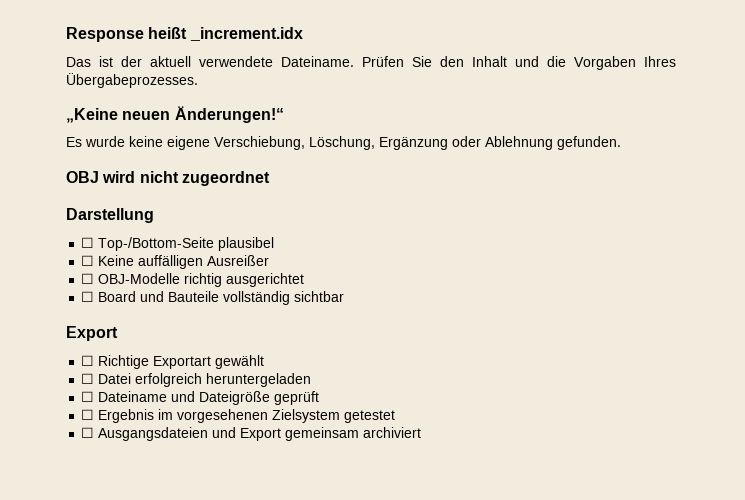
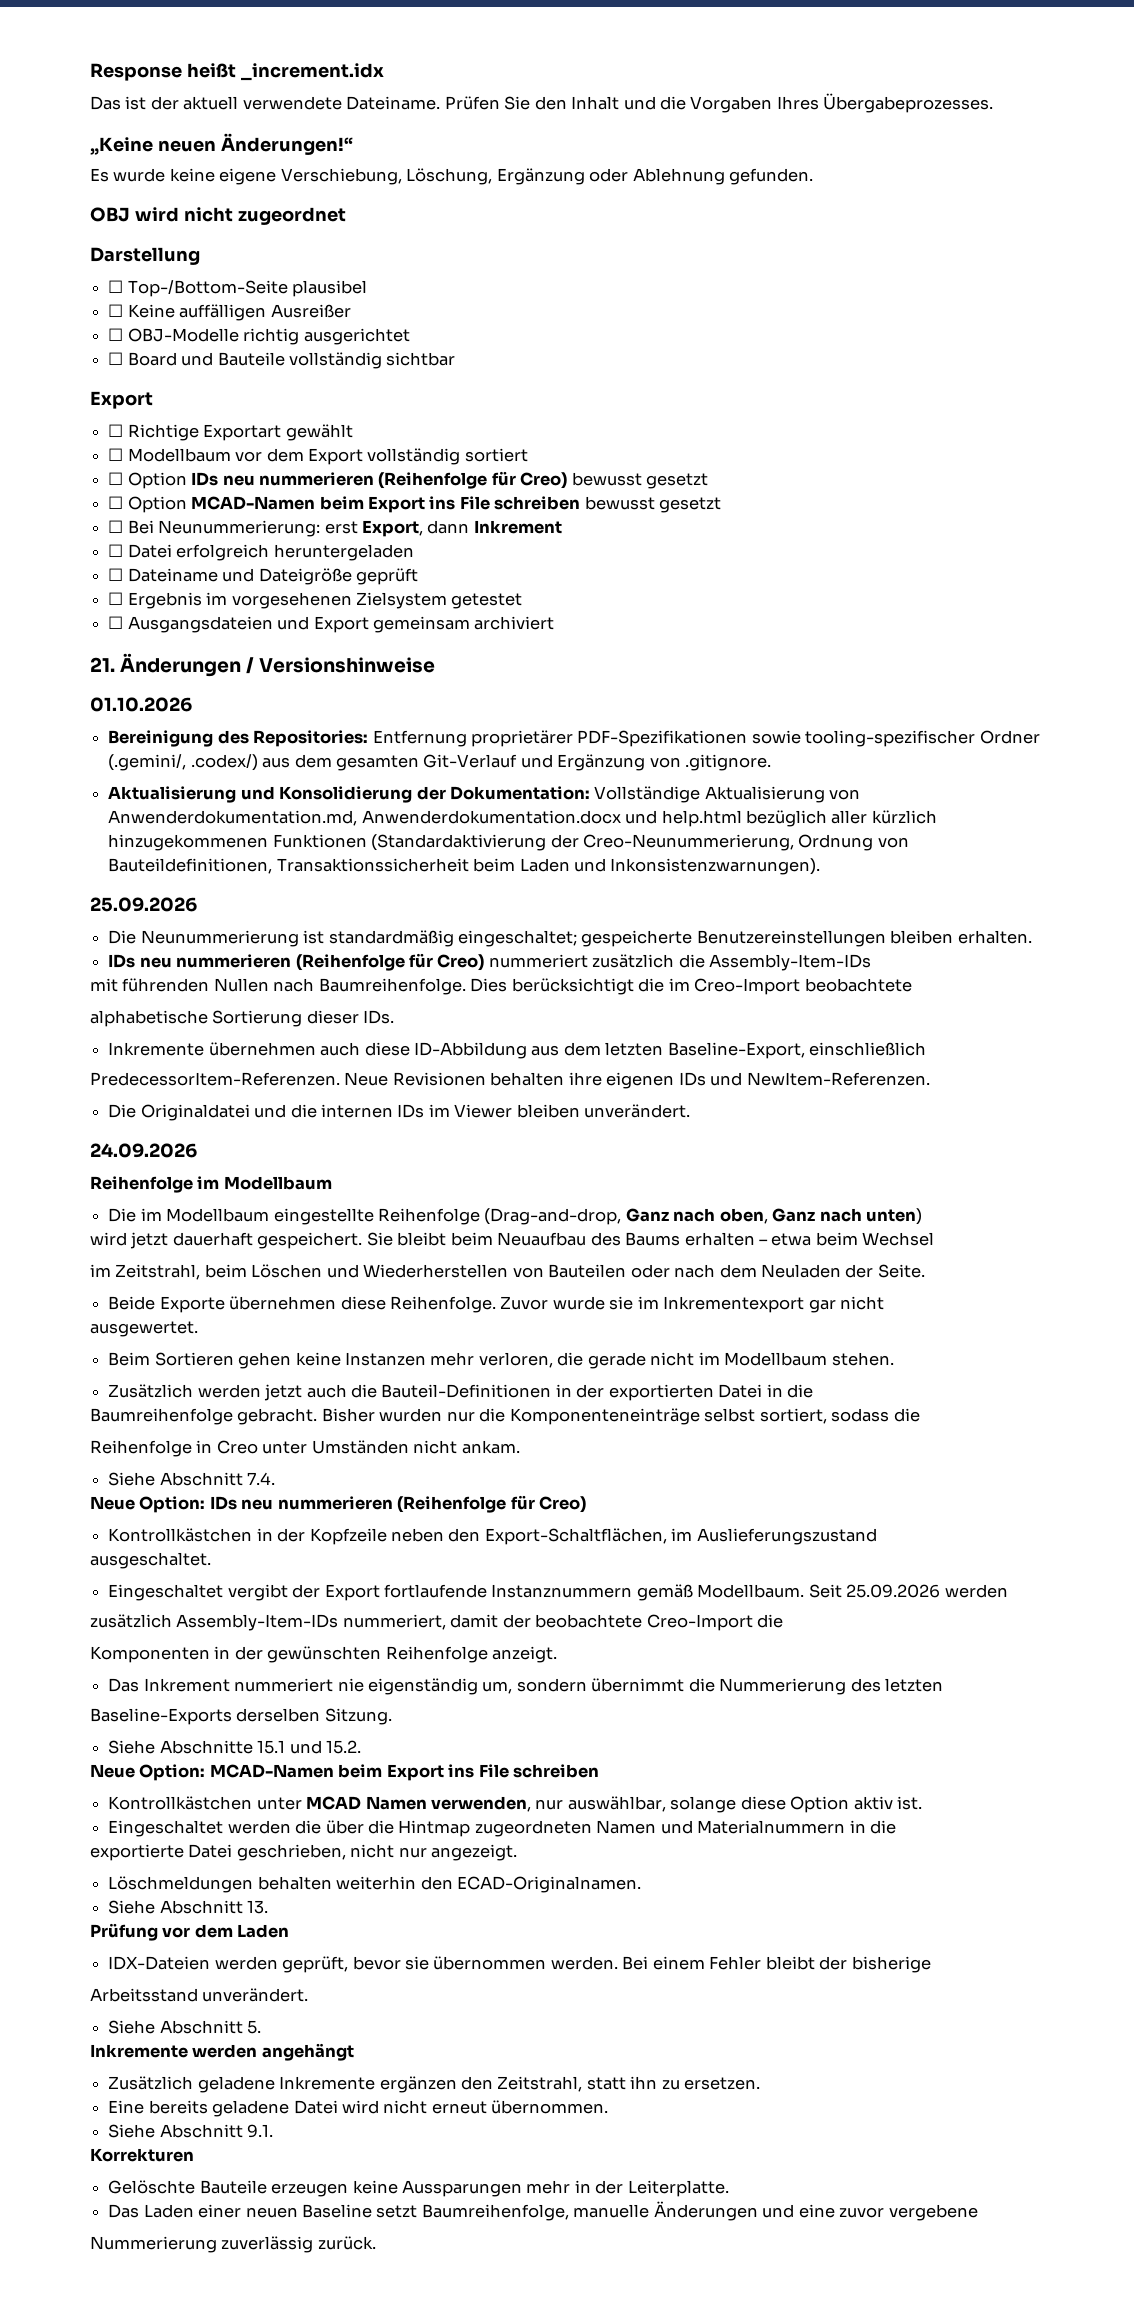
+ ☐ Modellbaum vor dem Export vollständig sortiert
+ ☐ Option IDs neu nummerieren (Reihenfolge für Creo) bewusst gesetzt
+ ☐ Option MCAD-Namen beim Export ins File schreiben bewusst gesetzt
+ ☐ Bei Neunummerierung: erst Export, dann Inkrement
+ 21. Änderungen / Versionshinweise
+ 01.10.2026
+ Bereinigung des Repositories: Entfernung proprietärer PDF-Spezifikationen sowie tooling-spezifischer Ordner (.gemini/, .codex/) aus dem gesamten Git-Verlauf und Ergänzung von .gitignore.
+ Aktualisierung und Konsolidierung der Dokumentation: Vollständige Aktualisierung von Anwenderdokumentation.md, Anwenderdokumentation.docx und help.html bezüglich aller kürzlich hinzugekommenen Funktionen (Standardaktivierung der Creo-Neunummerierung, Ordnung von Bauteildefinitionen, Transaktionssicherheit beim Laden und Inkonsistenzwarnungen).
+ 25.09.2026
+ Die Neunummerierung ist standardmäßig eingeschaltet; gespeicherte Benutzereinstellungen bleiben erhalten.
+ IDs neu nummerieren (Reihenfolge für Creo) nummeriert zusätzlich die Assembly-Item-IDs
+ mit führenden Nullen nach Baumreihenfolge. Dies berücksichtigt die im Creo-Import beobachtete
+ alphabetische Sortierung dieser IDs.
+ Inkremente übernehmen auch diese ID-Abbildung aus dem letzten Baseline-Export, einschließlich
+ PredecessorItem-Referenzen. Neue Revisionen behalten ihre eigenen IDs und NewItem-Referenzen.
+ Die Originaldatei und die internen IDs im Viewer bleiben unverändert.
+ 24.09.2026
+ Reihenfolge im Modellbaum
+ Die im Modellbaum eingestellte Reihenfolge (Drag-and-drop, Ganz nach oben, Ganz nach unten)
+ wird jetzt dauerhaft gespeichert. Sie bleibt beim Neuaufbau des Baums erhalten – etwa beim Wechsel
+ im Zeitstrahl, beim Löschen und Wiederherstellen von Bauteilen oder nach dem Neuladen der Seite.
+ Beide Exporte übernehmen diese Reihenfolge. Zuvor wurde sie im Inkrementexport gar nicht
+ ausgewertet.
+ Beim Sortieren gehen keine Instanzen mehr verloren, die gerade nicht im Modellbaum stehen.
+ Zusätzlich werden jetzt auch die Bauteil-Definitionen in der exportierten Datei in die
+ Baumreihenfolge gebracht. Bisher wurden nur die Komponenteneinträge selbst sortiert, sodass die
+ Reihenfolge in Creo unter Umständen nicht ankam.
+ Siehe Abschnitt 7.4.
+ Neue Option: IDs neu nummerieren (Reihenfolge für Creo)
+ Kontrollkästchen in der Kopfzeile neben den Export-Schaltflächen, im Auslieferungszustand
+ ausgeschaltet.
+ Eingeschaltet vergibt der Export fortlaufende Instanznummern gemäß Modellbaum. Seit 25.09.2026 werden
+ zusätzlich Assembly-Item-IDs nummeriert, damit der beobachtete Creo-Import die
+ Komponenten in der gewünschten Reihenfolge anzeigt.
+ Das Inkrement nummeriert nie eigenständig um, sondern übernimmt die Nummerierung des letzten
+ Baseline-Exports derselben Sitzung.
+ Siehe Abschnitte 15.1 und 15.2.
+ Neue Option: MCAD-Namen beim Export ins File schreiben
+ Kontrollkästchen unter MCAD Namen verwenden, nur auswählbar, solange diese Option aktiv ist.
+ Eingeschaltet werden die über die Hintmap zugeordneten Namen und Materialnummern in die
+ exportierte Datei geschrieben, nicht nur angezeigt.
+ Löschmeldungen behalten weiterhin den ECAD-Originalnamen.
+ Siehe Abschnitt 13.
+ Prüfung vor dem Laden
+ IDX-Dateien werden geprüft, bevor sie übernommen werden. Bei einem Fehler bleibt der bisherige
+ Arbeitsstand unverändert.
+ Siehe Abschnitt 5.
+ Inkremente werden angehängt
+ Zusätzlich geladene Inkremente ergänzen den Zeitstrahl, statt ihn zu ersetzen.
+ Eine bereits geladene Datei wird nicht erneut übernommen.
+ Siehe Abschnitt 9.1.
+ Korrekturen
+ Gelöschte Bauteile erzeugen keine Aussparungen mehr in der Leiterplatte.
+ Das Laden einer neuen Baseline setzt Baumreihenfolge, manuelle Änderungen und eine zuvor vergebene
+ Nummerierung zuverlässig zurück.

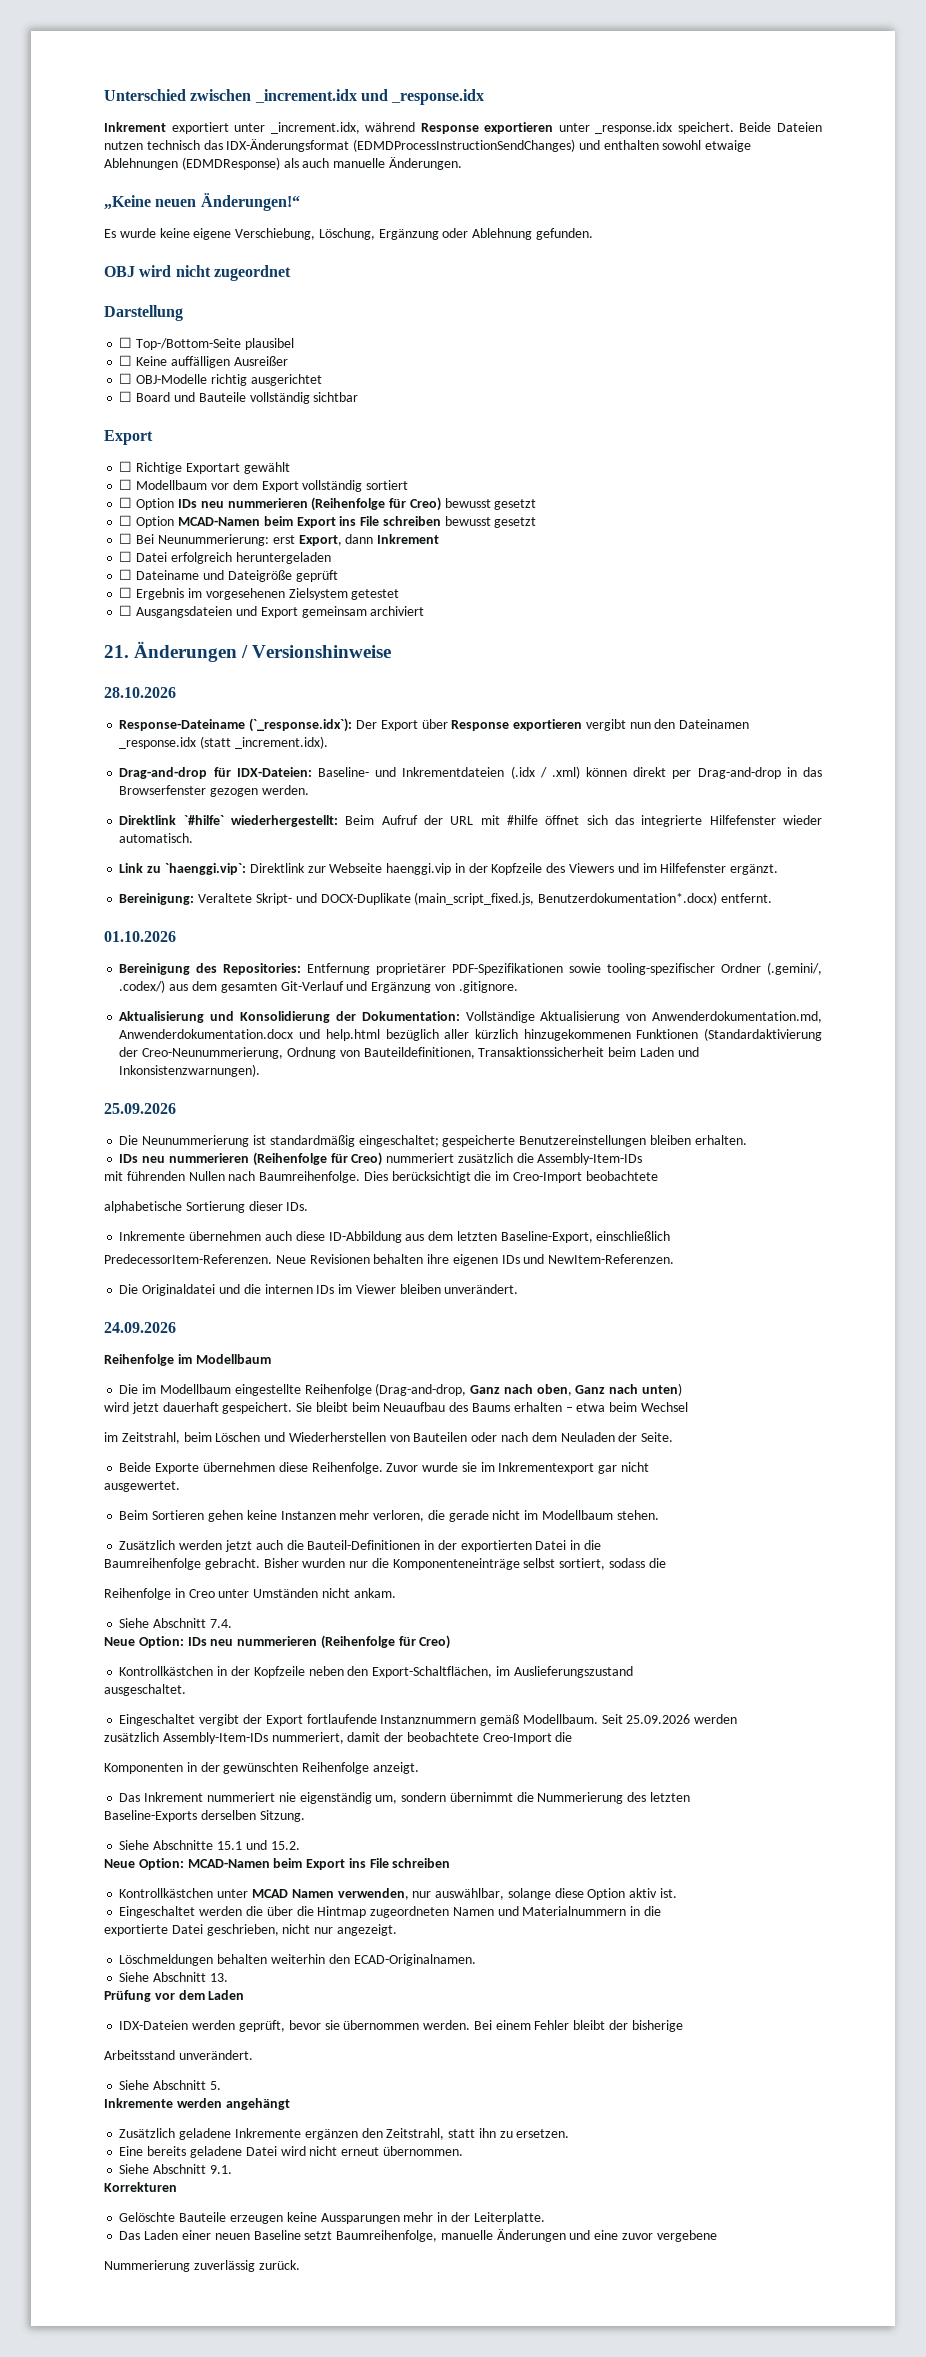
- Response heißt _increment.idx
- Das ist der aktuell verwendete Dateiname. Prüfen Sie den Inhalt und die Vorgaben Ihres Übergabeprozesses.
+ Unterschied zwischen _increment.idx und _response.idx
+ Inkrement exportiert unter _increment.idx, während Response exportieren unter _response.idx speichert. Beide Dateien nutzen technisch das IDX-Änderungsformat (EDMDProcessInstructionSendChanges) und enthalten sowohl etwaige Ablehnungen (EDMDResponse) als auch manuelle Änderungen.
+ 28.10.2026
+ Response-Dateiname (`_response.idx`): Der Export über Response exportieren vergibt nun den Dateinamen _response.idx (statt _increment.idx).
+ Drag-and-drop für IDX-Dateien: Baseline- und Inkrementdateien (.idx / .xml) können direkt per Drag-and-drop in das Browserfenster gezogen werden.
+ Direktlink `#hilfe` wiederhergestellt: Beim Aufruf der URL mit #hilfe öffnet sich das integrierte Hilfefenster wieder automatisch.
+ Link zu `haenggi.vip`: Direktlink zur Webseite haenggi.vip in der Kopfzeile des Viewers und im Hilfefenster ergänzt.
+ Bereinigung: Veraltete Skript- und DOCX-Duplikate (main_script_fixed.js, Benutzerdokumentation*.docx) entfernt.

